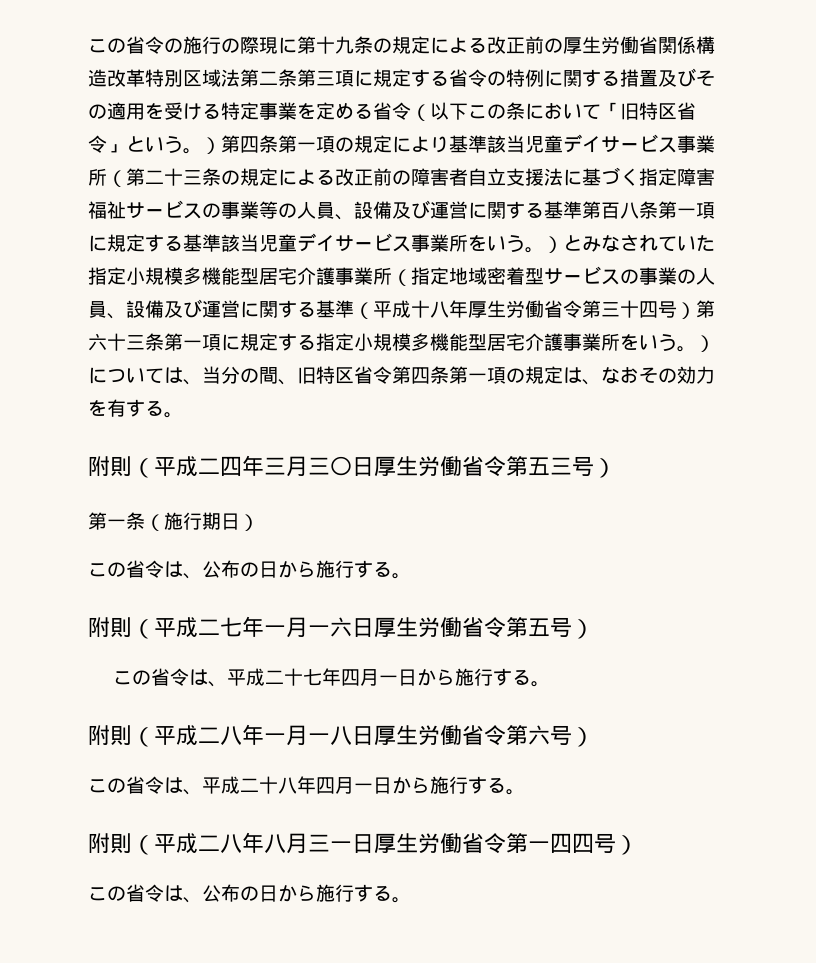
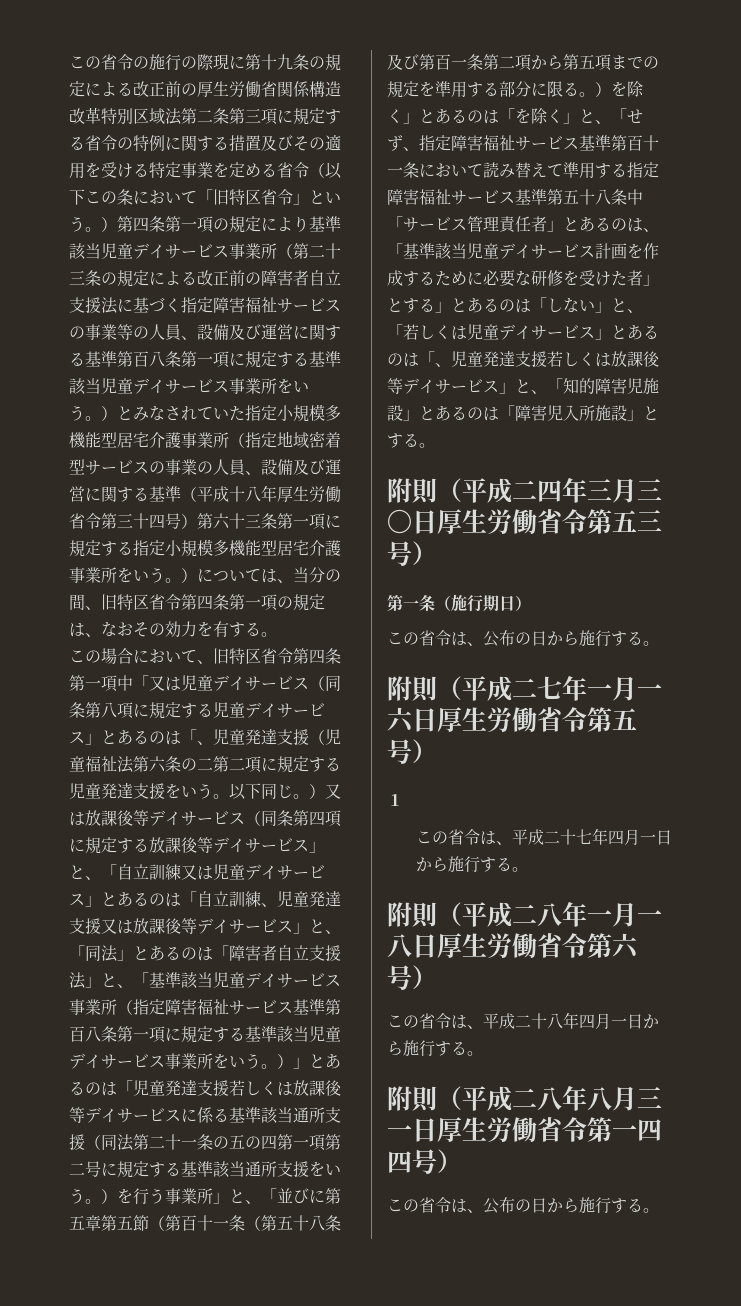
+ この場合において、旧特区省令第四条第一項中「又は児童デイサービス（同条第八項に規定する児童デイサービス」とあるのは「、児童発達支援（児童福祉法第六条の二第二項に規定する児童発達支援をいう。以下同じ。）又は放課後等デイサービス（同条第四項に規定する放課後等デイサービス」と、「自立訓練又は児童デイサービス」とあるのは「自立訓練、児童発達支援又は放課後等デイサービス」と、「同法」とあるのは「障害者自立支援法」と、「基準該当児童デイサービス事業所（指定障害福祉サービス基準第百八条第一項に規定する基準該当児童デイサービス事業所をいう。）」とあるのは「児童発達支援若しくは放課後等デイサービスに係る基準該当通所支援（同法第二十一条の五の四第一項第二号に規定する基準該当通所支援をいう。）を行う事業所」と、「並びに第五章第五節（第百十一条（第五十八条及び第百一条第二項から第五項までの規定を準用する部分に限る。）を除く」とあるのは「を除く」と、「せず、指定障害福祉サービス基準第百十一条において読み替えて準用する指定障害福祉サービス基準第五十八条中「サービス管理責任者」とあるのは、「基準該当児童デイサービス計画を作成するために必要な研修を受けた者」とする」とあるのは「しない」と、「若しくは児童デイサービス」とあるのは「、児童発達支援若しくは放課後等デイサービス」と、「知的障害児施設」とあるのは「障害児入所施設」とする。
+ １

